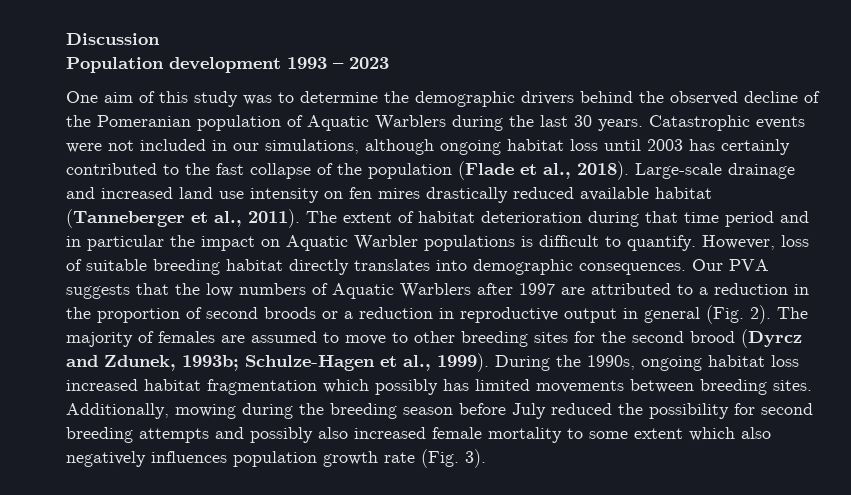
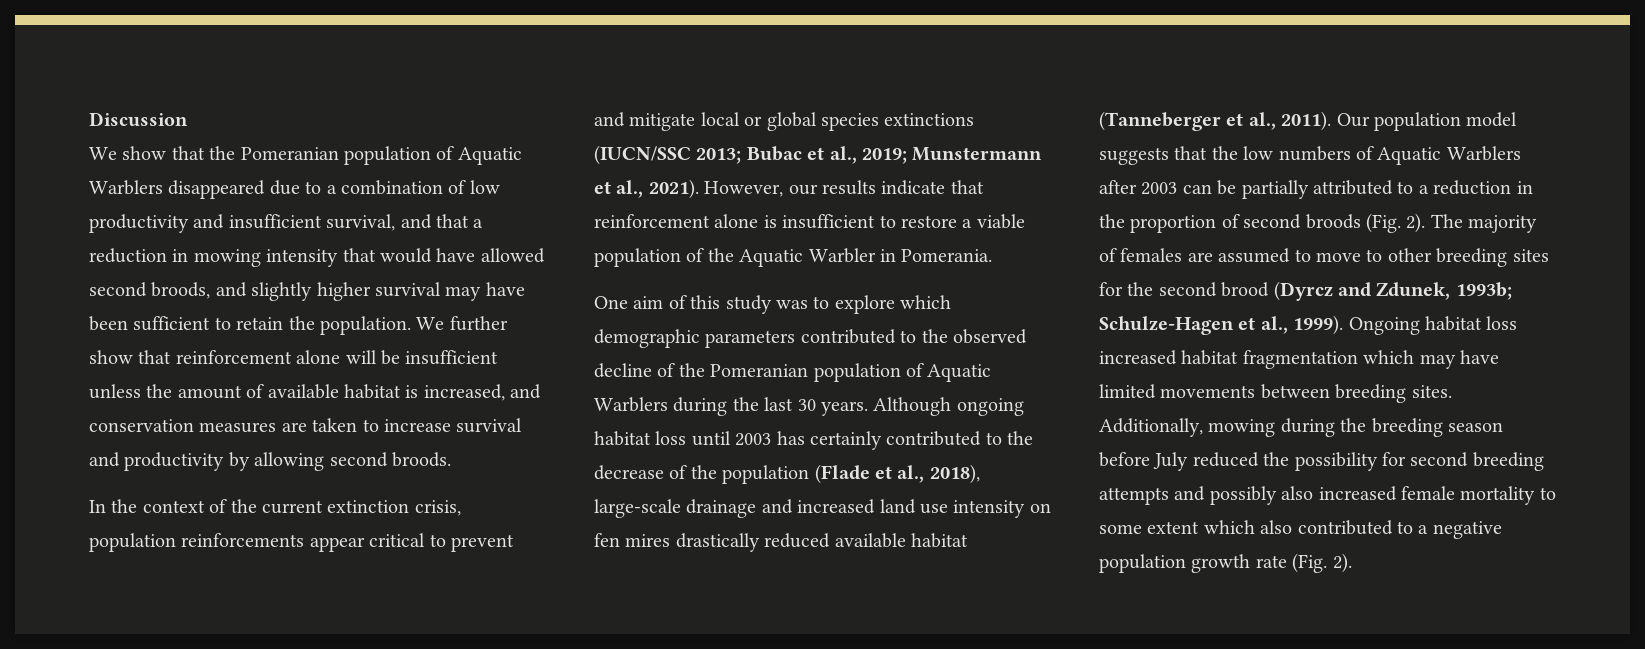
- Population development 1993 – 2023
+ We show that the Pomeranian population of Aquatic Warblers disappeared due to a combination of low productivity and insufficient survival, and that a reduction in mowing intensity that would have allowed second broods, and slightly higher survival may have been sufficient to retain the population. We further show that reinforcement alone will be insufficient unless the amount of available habitat is increased, and conservation measures are taken to increase survival and productivity by allowing second broods.
+ In the context of the current extinction crisis, population reinforcements appear critical to prevent and mitigate local or global species extinctions (IUCN/SSC 2013; Bubac et al., 2019; Munstermann et al., 2021). However, our results indicate that reinforcement alone is insufficient to restore a viable population of the Aquatic Warbler in Pomerania.
- One aim of this study was to determine the demographic drivers behind the observed decline of the Pomeranian population of Aquatic Warblers during the last 30 years.
+ One aim of this study was to explore which demographic parameters contributed to the observed decline of the Pomeranian population of Aquatic Warblers during the last 30 years.
- Catastrophic events were not included in our simulations, although ongoing habitat loss until 2003 has certainly contributed to the fast collapse of the population (Flade et al., 2018). Large-scale drainage and increased land use intensity on fen mires drastically reduced available habitat (Tanneberger et al., 2011).
+ Although ongoing habitat loss until 2003 has certainly contributed to the decrease of the population (Flade et al., 2018), large-scale drainage and increased land use intensity on fen mires drastically reduced available habitat (Tanneberger et al., 2011).
- The extent of habitat deterioration during that time period and in particular the impact on Aquatic Warbler populations is difficult to quantify. However, loss of suitable breeding habitat directly translates into demographic consequences. Our PVA suggests that the low numbers of Aquatic Warblers after 1997 are attributed to a reduction in the proportion of second broods or a reduction in reproductive output in general (Fig. 2).
+ Our population model suggests that the low numbers of Aquatic Warblers after 2003 can be partially attributed to a reduction in the proportion of second broods (Fig. 2).
- During the 1990s, ongoing habitat loss increased habitat fragmentation which possibly has limited movements between breeding sites.
+ Ongoing habitat loss increased habitat fragmentation which may have limited movements between breeding sites.
- Additionally, mowing during the breeding season before July reduced the possibility for second breeding attempts and possibly also increased female mortality to some extent which also negatively influences population growth rate (Fig. 3).
+ Additionally, mowing during the breeding season before July reduced the possibility for second breeding attempts and possibly also increased female mortality to some extent which also contributed to a negative population growth rate (Fig. 2).

